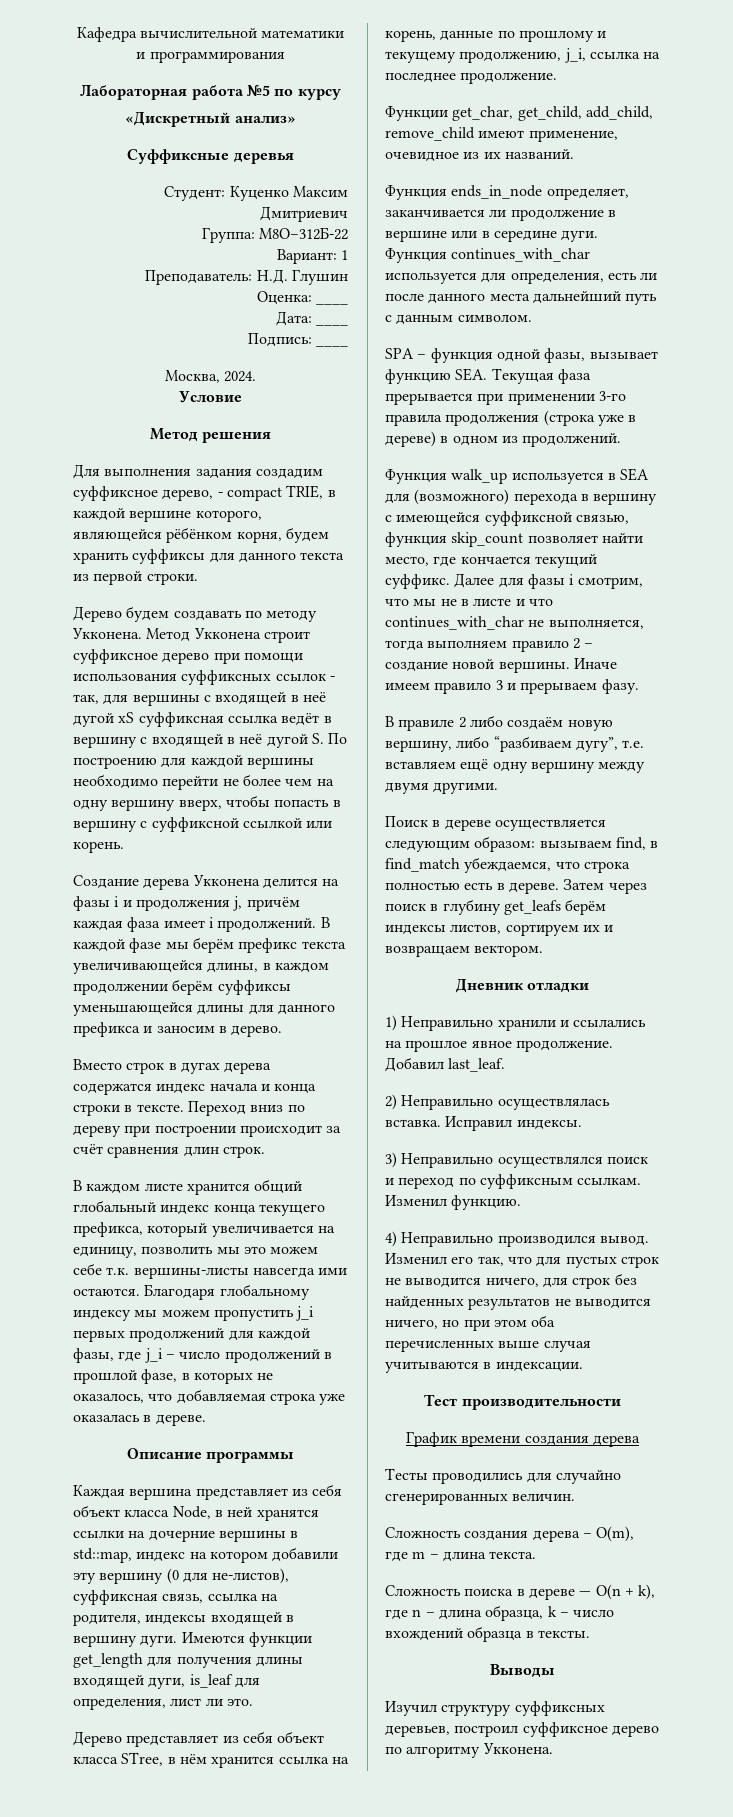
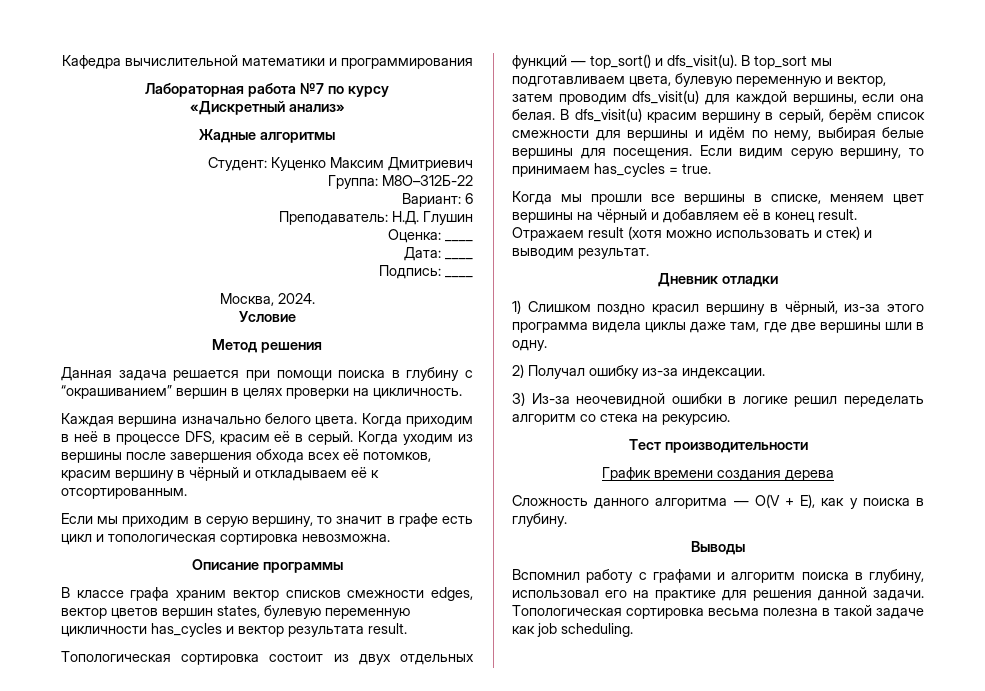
- Лабораторная работа №5 по курсу
+ Лабораторная работа №7 по курсу
- Суффиксные деревья
+ Жадные алгоритмы
- Вариант: 1
+ Вариант: 6
- Для выполнения задания создадим суффиксное дерево, - compact TRIE, в каждой вершине которого, являющейся рёбёнком корня, будем хранить суффиксы для данного текста из первой строки.
- Дерево будем создавать по методу Укконена. Метод Укконена строит суффиксное дерево при помощи использования суффиксных ссылок - так, для вершины с входящей в неё дугой xS суффиксная ссылка ведёт в вершину с входящей в неё дугой S. По построению для каждой вершины необходимо перейти не более чем на одну вершину вверх, чтобы попасть в вершину с суффиксной ссылкой или корень.
- Создание дерева Укконена делится на фазы i и продолжения j, причём каждая фаза имеет i продолжений. В каждой фазе мы берём префикс текста увеличивающейся длины, в каждом продолжении берём суффиксы уменьшающейся длины для данного префикса и заносим в дерево.
- Вместо строк в дугах дерева содержатся индекс начала и конца строки в тексте. Переход вниз по дереву при построении происходит за счёт сравнения длин строк.
- В каждом листе хранится общий глобальный индекс конца текущего префикса, который увеличивается на единицу, позволить мы это можем себе т.к. вершины-листы навсегда ими остаются. Благодаря глобальному индексу мы можем пропустить j_i первых продолжений для каждой фазы, где j_i – число продолжений в прошлой фазе, в которых не оказалось, что добавляемая строка уже оказалась в дереве.
+ Данная задача решается при помощи поиска в глубину с “окрашиванием” вершин в целях проверки на цикличность.
+ Каждая вершина изначально белого цвета. Когда приходим в неё в процессе DFS, красим её в серый. Когда уходим из вершины после завершения обхода всех её потомков, красим вершину в чёрный и откладываем её к отсортированным.
+ Если мы приходим в серую вершину, то значит в графе есть цикл и топологическая сортировка невозможна.
  Описание программы
- Каждая вершина представляет из себя объект класса Node, в ней хранятся ссылки на дочерние вершины в std::map, индекс на котором добавили эту вершину (0 для не-листов), суффиксная связь, ссылка на родителя, индексы входящей в вершину дуги. Имеются функции get_length для получения длины входящей дуги, is_leaf для определения, лист ли это.
- Дерево представляет из себя объект класса STree, в нём хранится ссылка на корень, данные по прошлому и текущему продолжению, j_i, ссылка на последнее продолжение.
- Функции get_char, get_child, add_child, remove_child имеют применение, очевидное из их названий.
- Функция ends_in_node определяет, заканчивается ли продолжение в вершине или в середине дуги. Функция continues_with_char используется для определения, есть ли после данного места дальнейший путь с данным символом.
- SPA – функция одной фазы, вызывает функцию SEA. Текущая фаза прерывается при применении 3-го правила продолжения (строка уже в дереве) в одном из продолжений.
- Функция walk_up используется в SEA для (возможного) перехода в вершину с имеющейся суффиксной связью, функция skip_count позволяет найти место, где кончается текущий суффикс. Далее для фазы i смотрим, что мы не в листе и что continues_with_char не выполняется, тогда выполняем правило 2 – создание новой вершины. Иначе имеем правило 3 и прерываем фазу.
- В правиле 2 либо создаём новую вершину, либо “разбиваем дугу”, т.е. вставляем ещё одну вершину между двумя другими.
- Поиск в дереве осуществляется следующим образом: вызываем find, в find_match убеждаемся, что строка полностью есть в дереве. Затем через поиск в глубину get_leafs берём индексы листов, сортируем их и возвращаем вектором.
+ В классе графа храним вектор списков смежности edges, вектор цветов вершин states, булевую переменную цикличности has_cycles и вектор результата result.
+ Топологическая сортировка состоит из двух отдельных функций — top_sort() и dfs_visit(u). В top_sort мы подготавливаем цвета, булевую переменную и вектор, затем проводим dfs_visit(u) для каждой вершины, если она белая. В dfs_visit(u) красим вершину в серый, берём список смежности для вершины и идём по нему, выбирая белые вершины для посещения. Если видим серую вершину, то принимаем has_cycles = true.
+ Когда мы прошли все вершины в списке, меняем цвет вершины на чёрный и добавляем её в конец result. Отражаем result (хотя можно использовать и стек) и выводим результат.
  Дневник отладки
- 1) Неправильно хранили и ссылались на прошлое явное продолжение. Добавил last_leaf.
- 2) Неправильно осуществлялась вставка. Исправил индексы.
- 3) Неправильно осуществлялся поиск и переход по суффиксным ссылкам. Изменил функцию.
- 4) Неправильно производился вывод. Изменил его так, что для пустых строк не выводится ничего, для строк без найденных результатов не выводится ничего, но при этом оба перечисленных выше случая учитываются в индексации.
+ 1) Слишком поздно красил вершину в чёрный, из-за этого программа видела циклы даже там, где две вершины шли в одну.
+ 2) Получал ошибку из-за индексации.
+ 3) Из-за неочевидной ошибки в логике решил переделать алгоритм со стека на рекурсию.
- Тесты проводились для случайно сгенерированных величин.
- Сложность создания дерева – O(m), где m – длина текста.
- Сложность поиска в дереве — O(n + k), где n – длина образца, k – число вхождений образца в тексты.
+ Сложность данного алгоритма — O(V + E), как у поиска в глубину.
  Выводы
- Изучил структуру суффиксных деревьев, построил суффиксное дерево по алгоритму Укконена.
+ Вспомнил работу с графами и алгоритм поиска в глубину, использовал его на практике для решения данной задачи. Топологическая сортировка весьма полезна в такой задаче как job scheduling.

